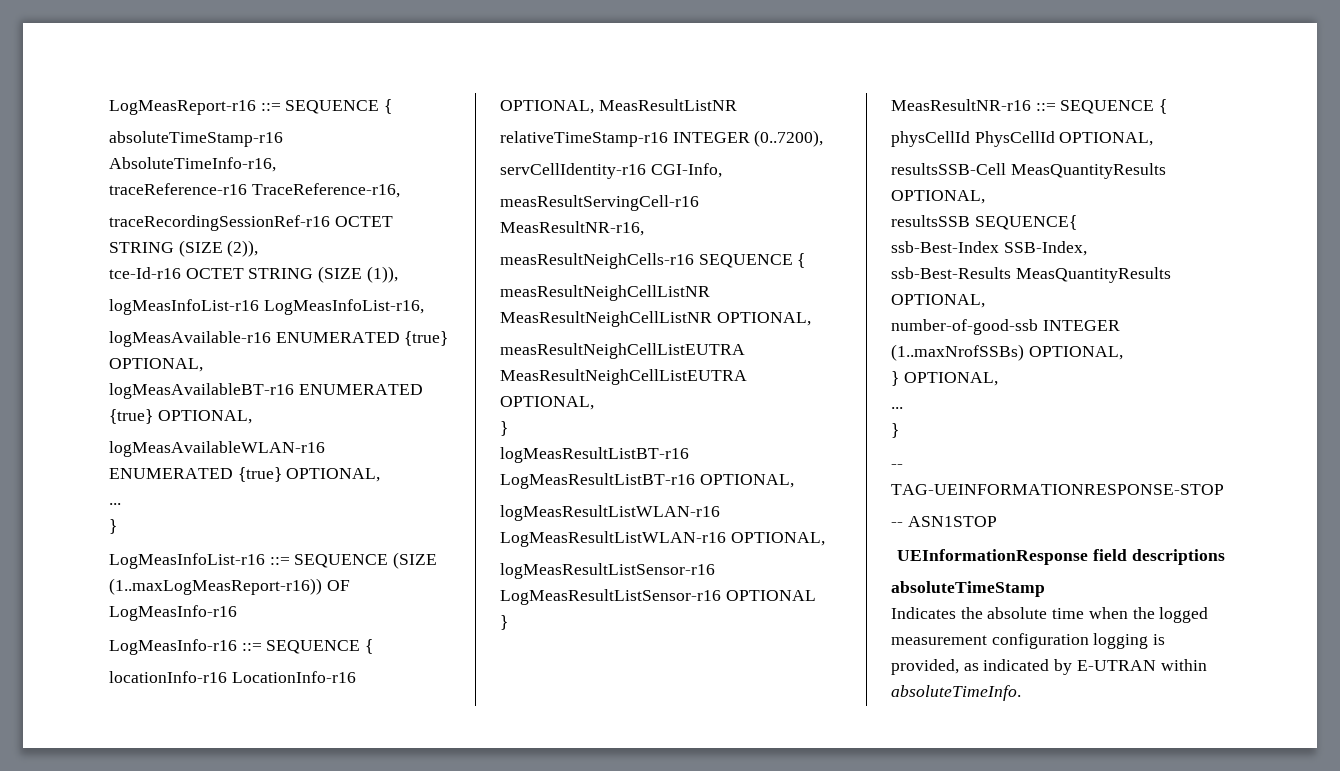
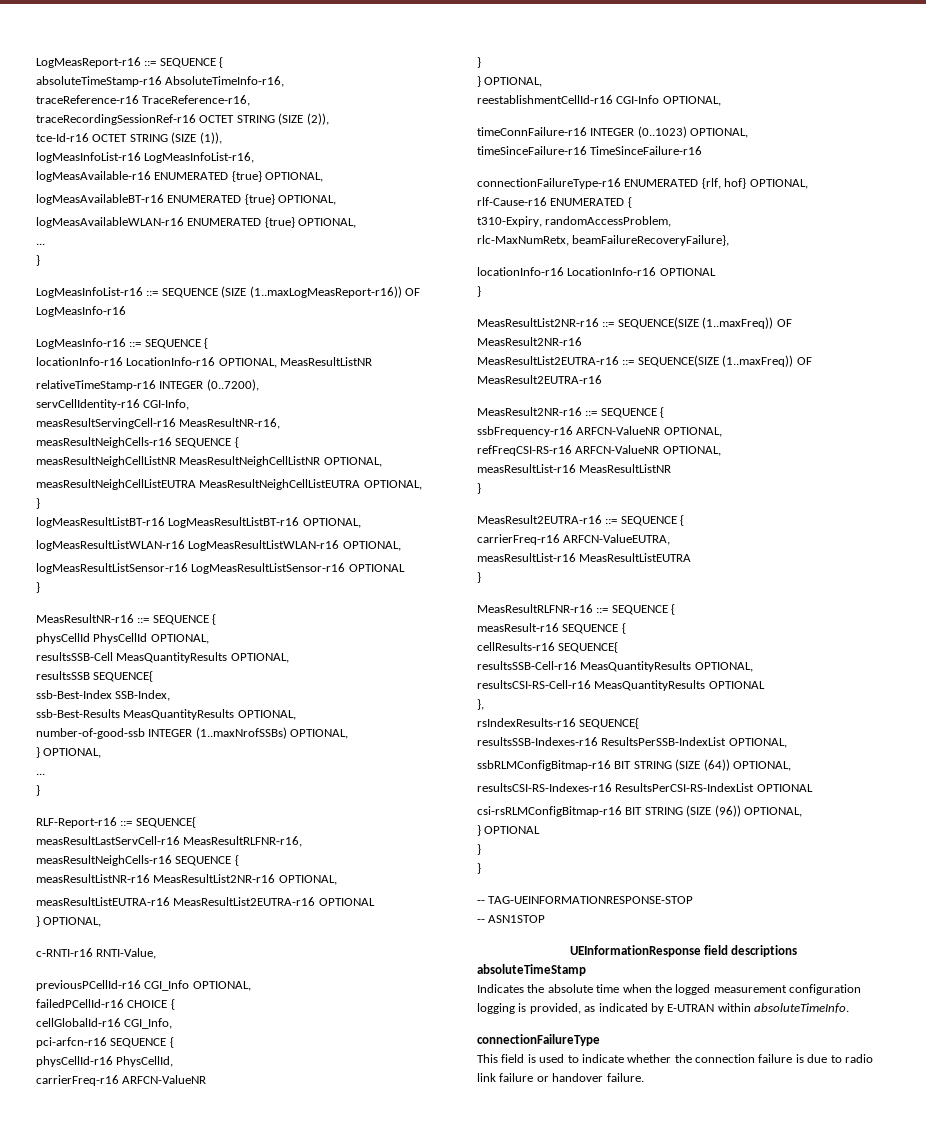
+ RLF-Report-r16 ::= SEQUENCE{
+ measResultLastServCell-r16 MeasResultRLFNR-r16,
+ measResultNeighCells-r16 SEQUENCE {
+ measResultListNR-r16 MeasResultList2NR-r16 OPTIONAL,
+ measResultListEUTRA-r16 MeasResultList2EUTRA-r16 OPTIONAL
+ } OPTIONAL,
+ c-RNTI-r16 RNTI-Value,
+ previousPCellId-r16 CGI_Info OPTIONAL,
+ failedPCellId-r16 CHOICE {
+ cellGlobalId-r16 CGI_Info,
+ pci-arfcn-r16 SEQUENCE {
+ physCellId-r16 PhysCellId,
+ carrierFreq-r16 ARFCN-ValueNR
+ }
+ } OPTIONAL,
+ reestablishmentCellId-r16 CGI-Info OPTIONAL,
+ timeConnFailure-r16 INTEGER (0..1023) OPTIONAL,
+ timeSinceFailure-r16 TimeSinceFailure-r16
+ connectionFailureType-r16 ENUMERATED {rlf, hof} OPTIONAL,
+ rlf-Cause-r16 ENUMERATED {
+ t310-Expiry, randomAccessProblem,
+ rlc-MaxNumRetx, beamFailureRecoveryFailure},
+ locationInfo-r16 LocationInfo-r16 OPTIONAL
+ }
+ MeasResultList2NR-r16 ::= SEQUENCE(SIZE (1..maxFreq)) OF MeasResult2NR-r16
+ MeasResultList2EUTRA-r16 ::= SEQUENCE(SIZE (1..maxFreq)) OF MeasResult2EUTRA-r16
+ MeasResult2NR-r16 ::= SEQUENCE {
+ ssbFrequency-r16 ARFCN-ValueNR OPTIONAL,
+ refFreqCSI-RS-r16 ARFCN-ValueNR OPTIONAL,
+ measResultList-r16 MeasResultListNR
+ }
+ MeasResult2EUTRA-r16 ::= SEQUENCE {
+ carrierFreq-r16 ARFCN-ValueEUTRA,
+ measResultList-r16 MeasResultListEUTRA
+ }
+ MeasResultRLFNR-r16 ::= SEQUENCE {
+ measResult-r16 SEQUENCE {
+ cellResults-r16 SEQUENCE{
+ resultsSSB-Cell-r16 MeasQuantityResults OPTIONAL,
+ resultsCSI-RS-Cell-r16 MeasQuantityResults OPTIONAL
+ },
+ rsIndexResults-r16 SEQUENCE{
+ resultsSSB-Indexes-r16 ResultsPerSSB-IndexList OPTIONAL,
+ ssbRLMConfigBitmap-r16 BIT STRING (SIZE (64)) OPTIONAL,
+ resultsCSI-RS-Indexes-r16 ResultsPerCSI-RS-IndexList OPTIONAL
+ csi-rsRLMConfigBitmap-r16 BIT STRING (SIZE (96)) OPTIONAL,
+ } OPTIONAL
+ }
+ }
+ connectionFailureType
+ This field is used to indicate whether the connection failure is due to radio link failure or handover failure.

